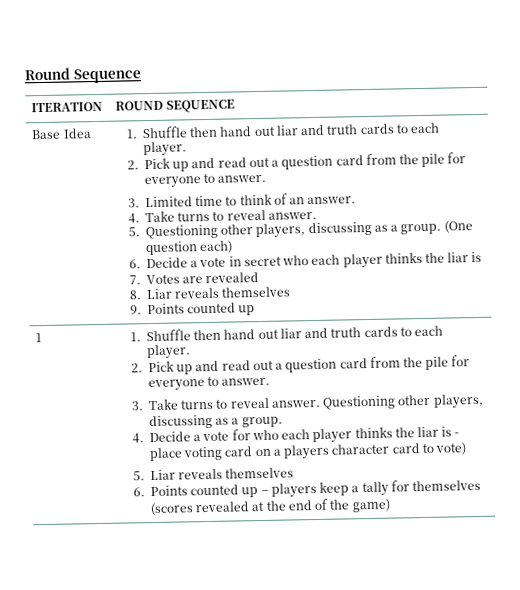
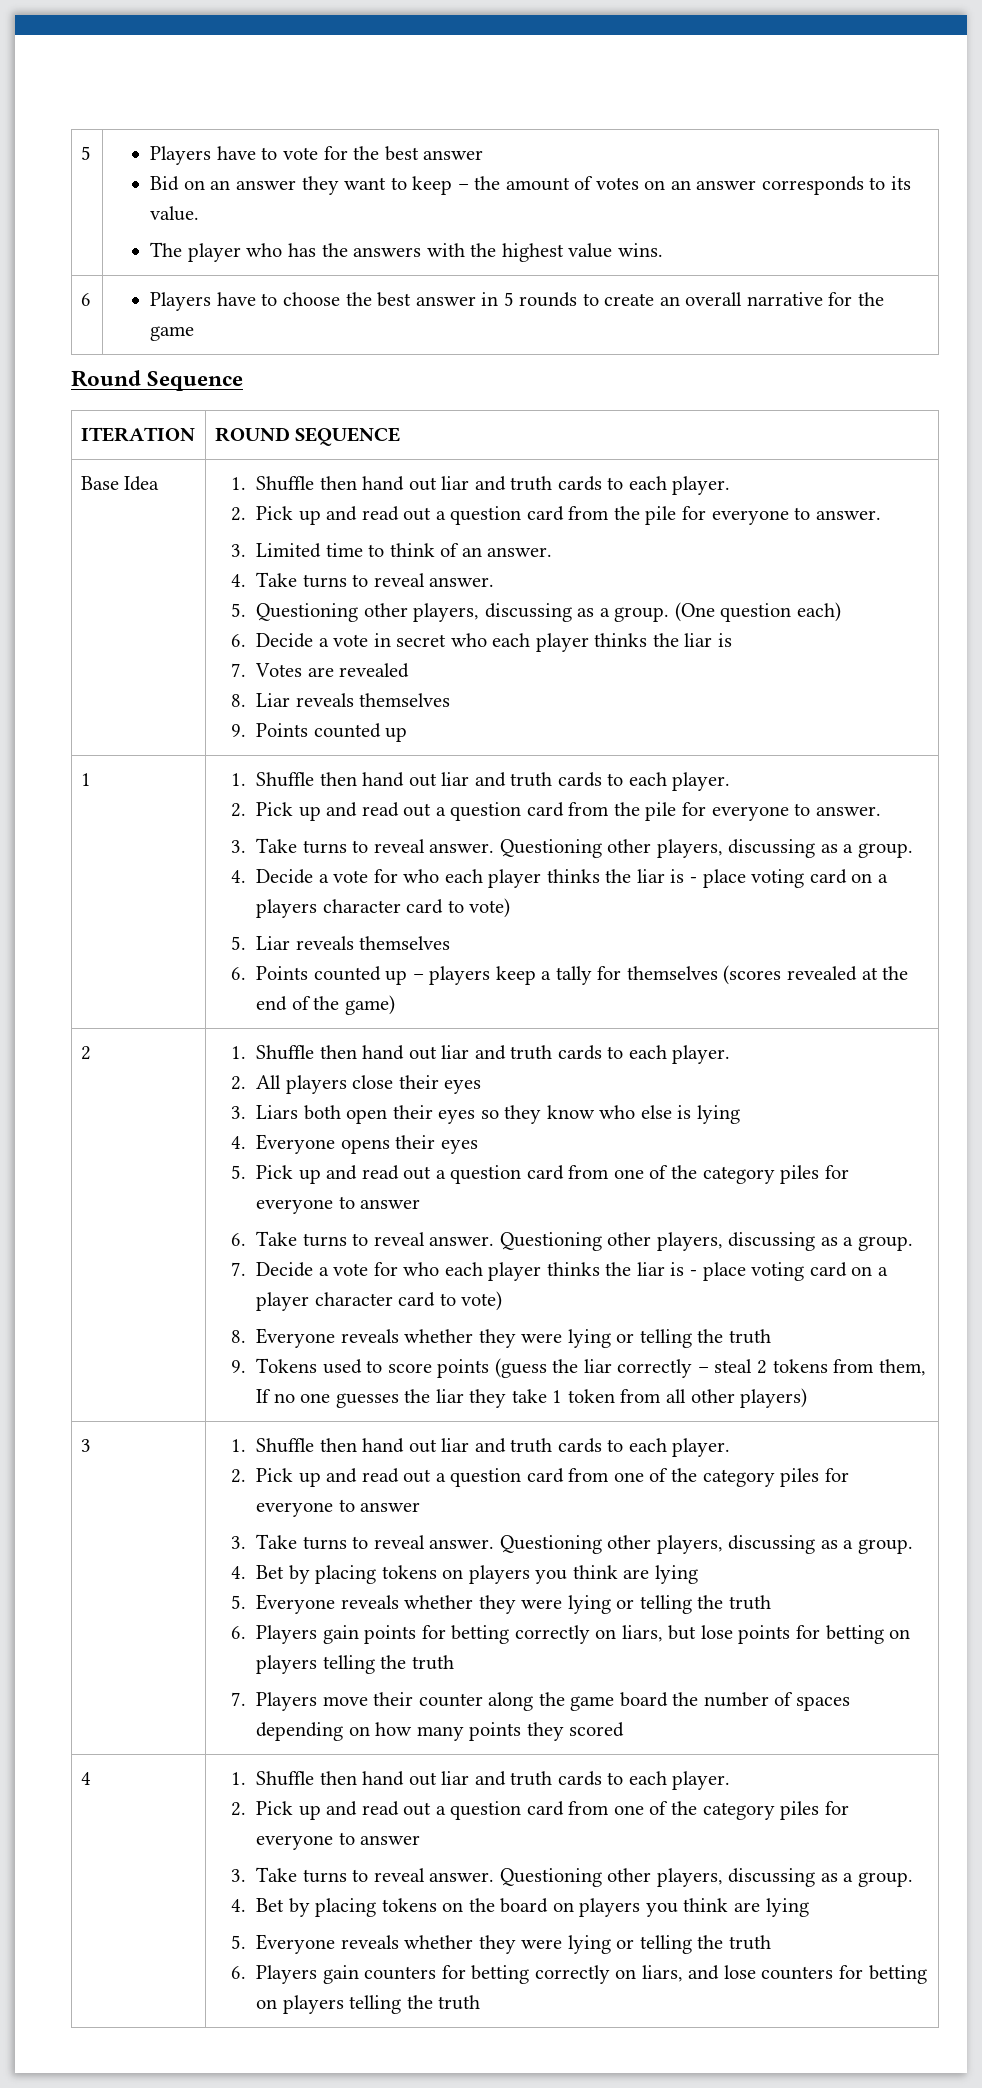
+ 5 | Players have to vote for the best answer
+ Bid on an answer they want to keep – the amount of votes on an answer corresponds to its value.
+ The player who has the answers with the highest value wins.
+ 6 | Players have to choose the best answer in 5 rounds to create an overall narrative for the game
+ 2 | 1. Shuffle then hand out liar and truth cards to each player.
+ 2. All players close their eyes
+ 3. Liars both open their eyes so they know who else is lying
+ 4. Everyone opens their eyes
+ 5. Pick up and read out a question card from one of the category piles for everyone to answer
+ 6. Take turns to reveal answer. Questioning other players, discussing as a group.
+ 7. Decide a vote for who each player thinks the liar is - place voting card on a player character card to vote)
+ 8. Everyone reveals whether they were lying or telling the truth
+ 9. Tokens used to score points (guess the liar correctly – steal 2 tokens from them, If no one guesses the liar they take 1 token from all other players)
+ 3 | 1. Shuffle then hand out liar and truth cards to each player.
+ 2. Pick up and read out a question card from one of the category piles for everyone to answer
+ 3. Take turns to reveal answer. Questioning other players, discussing as a group.
+ 4. Bet by placing tokens on players you think are lying
+ 5. Everyone reveals whether they were lying or telling the truth
+ 6. Players gain points for betting correctly on liars, but lose points for betting on players telling the truth
+ 7. Players move their counter along the game board the number of spaces depending on how many points they scored
+ 4 | 1. Shuffle then hand out liar and truth cards to each player.
+ 2. Pick up and read out a question card from one of the category piles for everyone to answer
+ 3. Take turns to reveal answer. Questioning other players, discussing as a group.
+ 4. Bet by placing tokens on the board on players you think are lying
+ 5. Everyone reveals whether they were lying or telling the truth
+ 6. Players gain counters for betting correctly on liars, and lose counters for betting on players telling the truth

